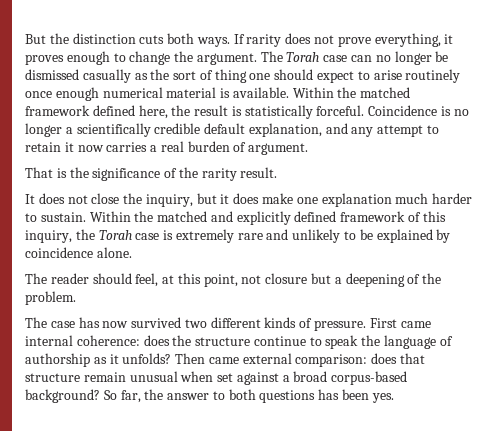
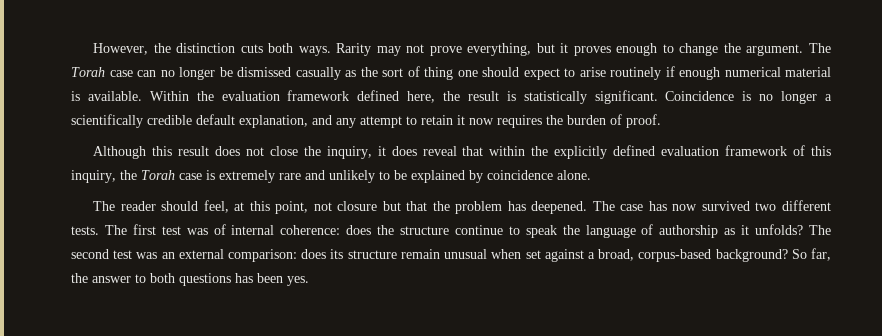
- But the distinction cuts both ways.
+ However, the distinction cuts both ways.
- If rarity does not prove everything, it proves enough to change the argument.
+ Rarity may not prove everything, but it proves enough to change the argument.
- The Torah case can no longer be dismissed casually as the sort of thing one should expect to arise routinely once enough numerical material is available.
+ The Torah case can no longer be dismissed casually as the sort of thing one should expect to arise routinely if enough numerical material is available.
- Within the matched framework defined here, the result is statistically forceful.
+ Within the evaluation framework defined here, the result is statistically significant.
- Coincidence is no longer a scientifically credible default explanation, and any attempt to retain it now carries a real burden of argument.
- That is the significance of the rarity result.
- It does not close the inquiry, but it does make one explanation much harder to sustain. Within the matched and explicitly defined framework of this inquiry, the Torah case is extremely rare and unlikely to be explained by coincidence alone.
+ Coincidence is no longer a scientifically credible default explanation, and any attempt to retain it now requires the burden of proof.
+ Although this result does not close the inquiry, it does reveal that within the explicitly defined evaluation framework of this inquiry, the Torah case is extremely rare and unlikely to be explained by coincidence alone.
- The reader should feel, at this point, not closure but a deepening of the problem.
- The case has now survived two different kinds of pressure. First came internal coherence: does the structure continue to speak the language of authorship as it unfolds?
+ The reader should feel, at this point, not closure but that the problem has deepened. The case has now survived two different tests. The first test was of internal coherence: does the structure continue to speak the language of authorship as it unfolds?
- Then came external comparison: does that structure remain unusual when set against a broad corpus-based background?
+ The second test was an external comparison: does its structure remain unusual when set against a broad, corpus-based background?

